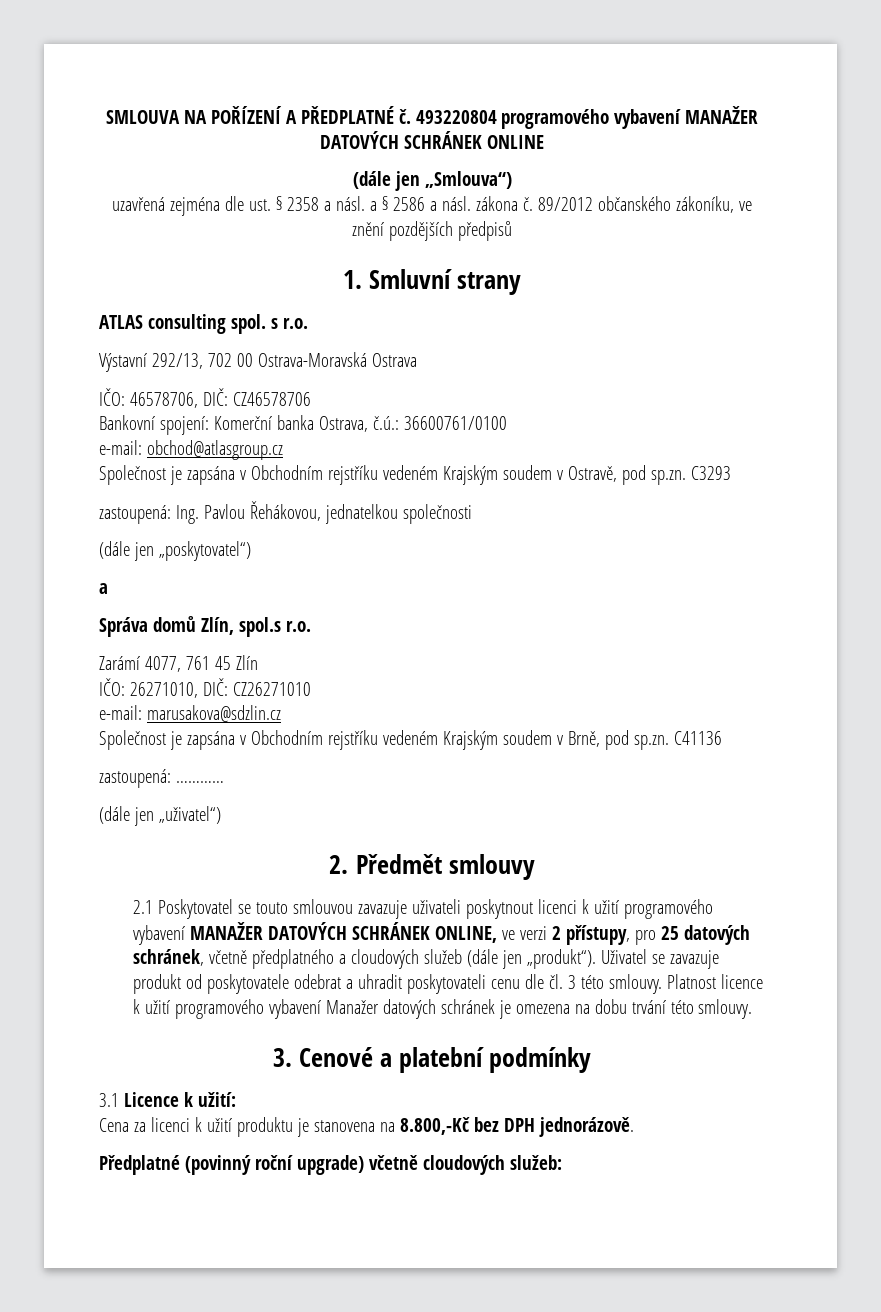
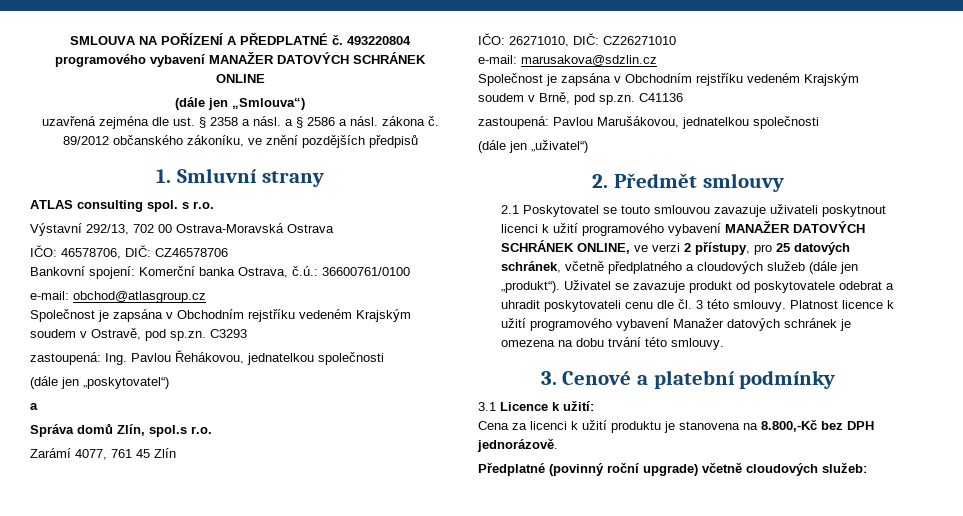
- zastoupená: …………
+ zastoupená: Pavlou Marušákovou, jednatelkou společnosti

